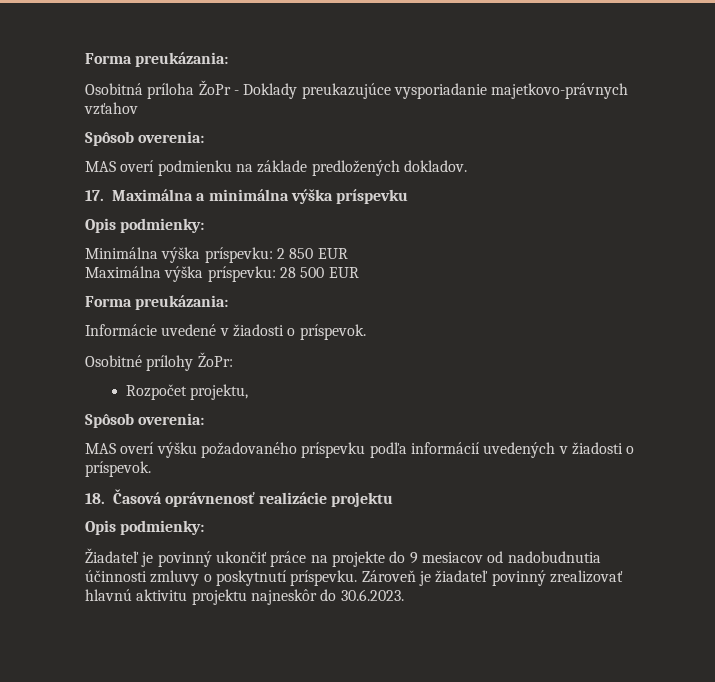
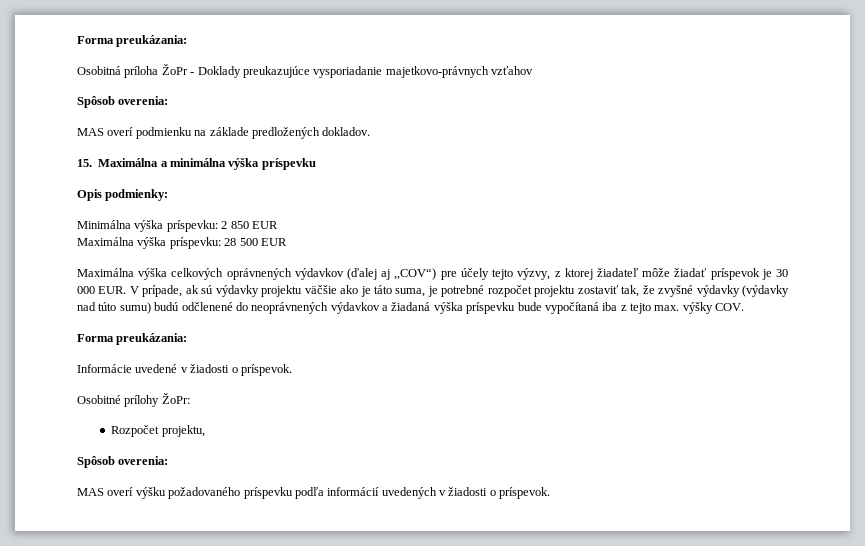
- 17. Maximálna a minimálna výška príspevku
+ 15. Maximálna a minimálna výška príspevku
+ Maximálna výška celkových oprávnených výdavkov (ďalej aj ,,COV“) pre účely tejto výzvy, z ktorej žiadateľ môže žiadať príspevok je 30 000 EUR. V prípade, ak sú výdavky projektu väčšie ako je táto suma, je potrebné rozpočet projektu zostaviť tak, že zvyšné výdavky (výdavky nad túto sumu) budú odčlenené do neoprávnených výdavkov a žiadaná výška príspevku bude vypočítaná iba z tejto max. výšky COV.
- 18. Časová oprávnenosť realizácie projektu
- Opis podmienky:
- Žiadateľ je povinný ukončiť práce na projekte do 9 mesiacov od nadobudnutia účinnosti zmluvy o poskytnutí príspevku. Zároveň je žiadateľ povinný zrealizovať hlavnú aktivitu projektu najneskôr do 30.6.2023.

